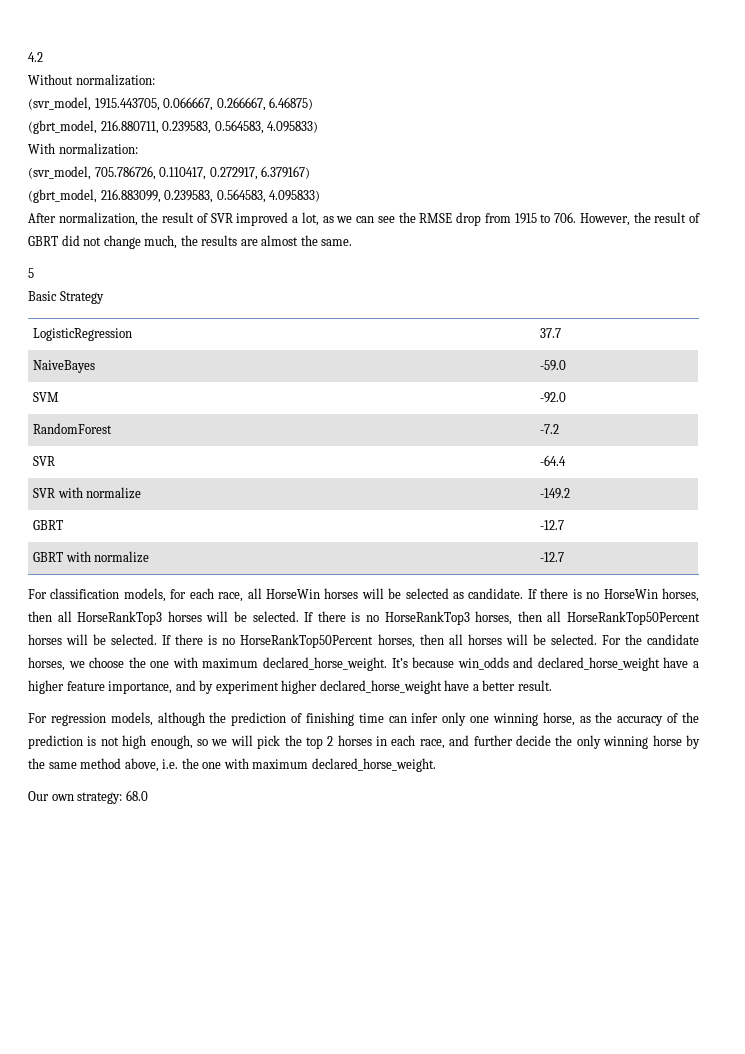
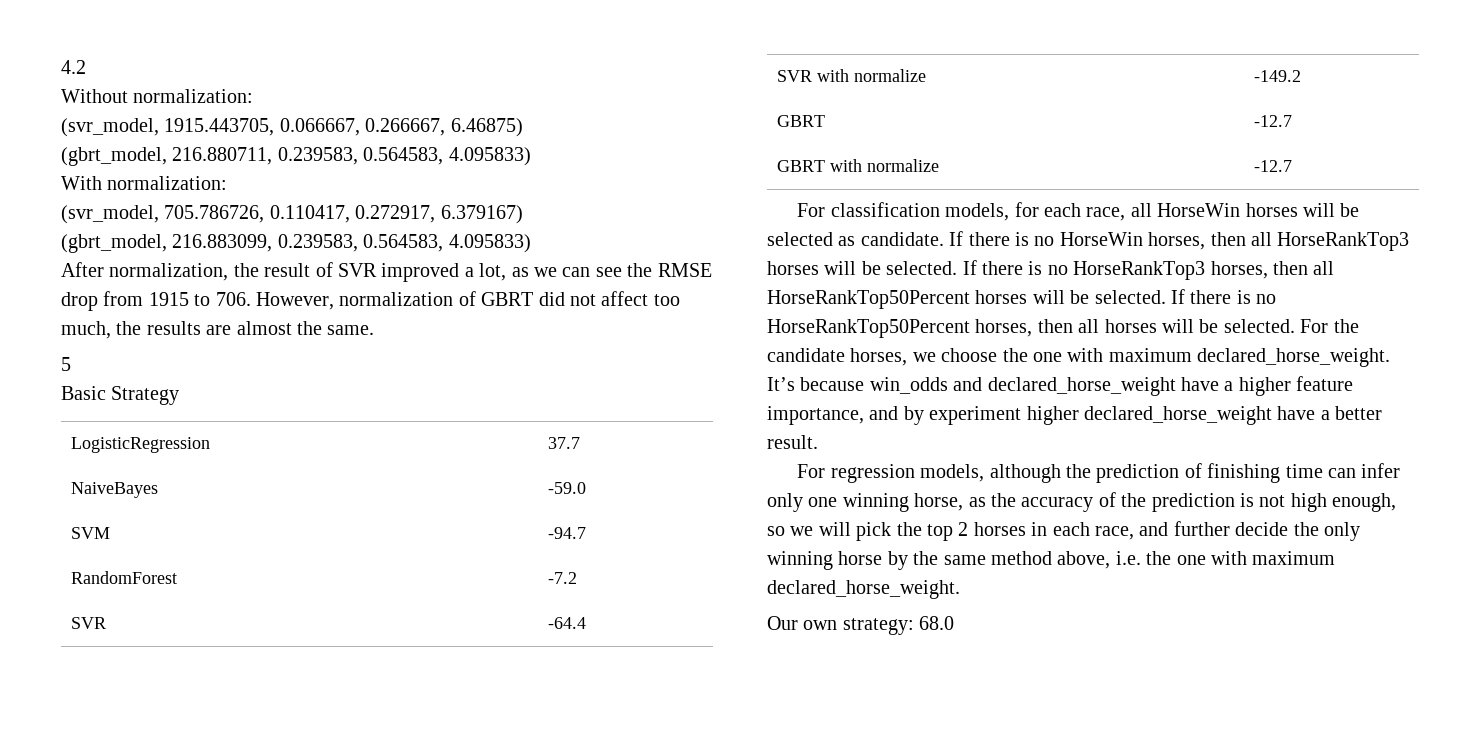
- After normalization, the result of SVR improved a lot, as we can see the RMSE drop from 1915 to 706. However, the result of GBRT did not change much, the results are almost the same.
+ After normalization, the result of SVR improved a lot, as we can see the RMSE drop from 1915 to 706. However, normalization of GBRT did not affect too much, the results are almost the same.
- SVM | -92.0
+ SVM | -94.7

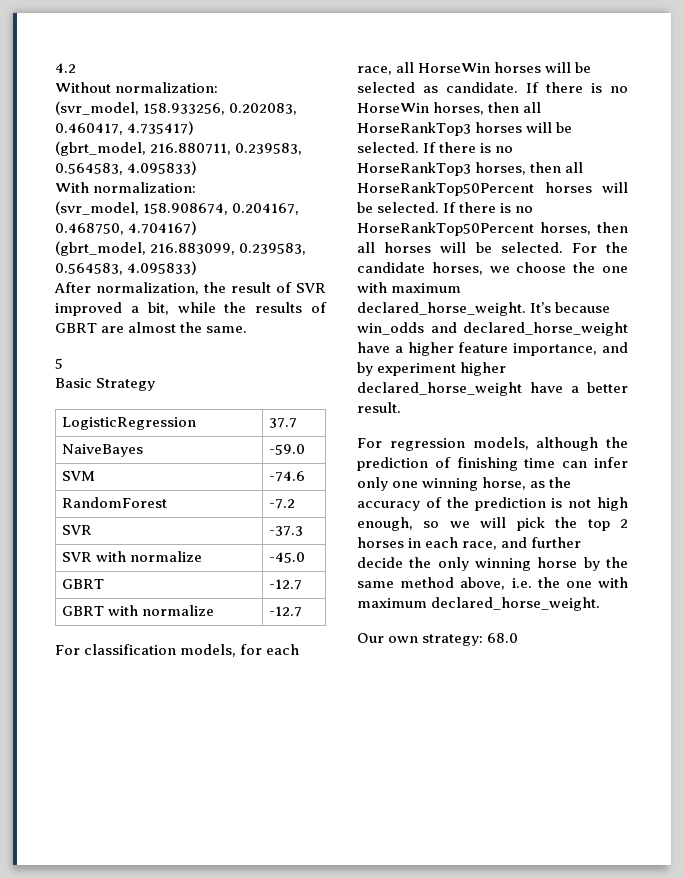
- (svr_model, 1915.443705, 0.066667, 0.266667, 6.46875)
+ (svr_model, 158.933256, 0.202083, 0.460417, 4.735417)
- (svr_model, 705.786726, 0.110417, 0.272917, 6.379167)
+ (svr_model, 158.908674, 0.204167, 0.468750, 4.704167)
- After normalization, the result of SVR improved a lot, as we can see the RMSE drop from 1915 to 706. However, normalization of GBRT did not affect too much, the results are almost the same.
+ After normalization, the result of SVR improved a bit, while the results of GBRT are almost the same.
- SVM | -94.7
+ SVM | -74.6
- SVR | -64.4
+ SVR | -37.3
- SVR with normalize | -149.2
+ SVR with normalize | -45.0

